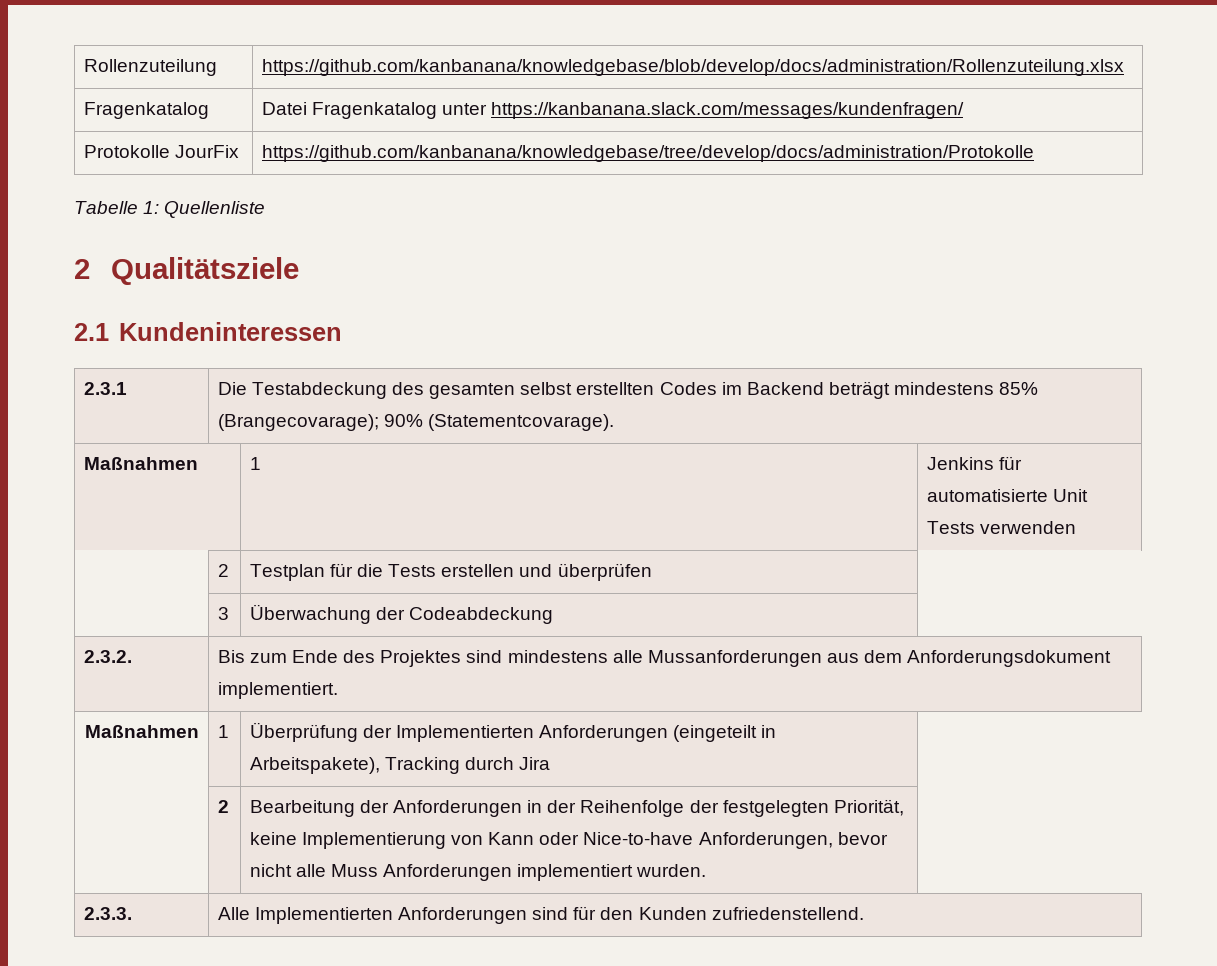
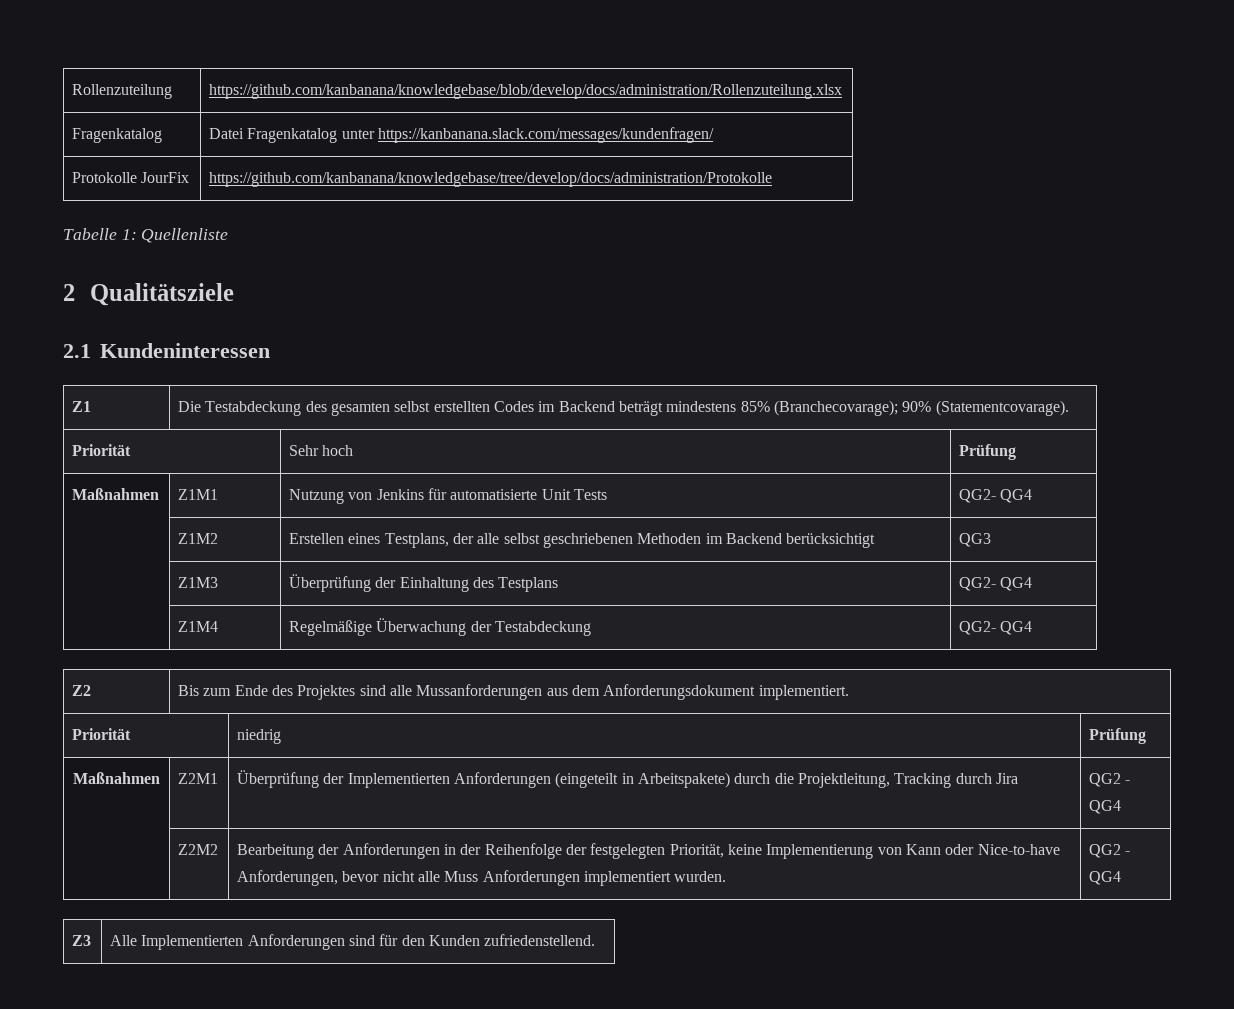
- 2.3.1 | Die Testabdeckung des gesamten selbst erstellten Codes im Backend beträgt mindestens 85% (Brangecovarage); 90% (Statementcovarage).
+ Z1 | Die Testabdeckung des gesamten selbst erstellten Codes im Backend beträgt mindestens 85% (Branchecovarage); 90% (Statementcovarage).
- Maßnahmen | 1 | Jenkins für automatisierte Unit Tests verwenden
- | 2 | Testplan für die Tests erstellen und überprüfen
- | 3 | Überwachung der Codeabdeckung
- 2.3.2. | Bis zum Ende des Projektes sind mindestens alle Mussanforderungen aus dem Anforderungsdokument implementiert.
+ Priorität | Sehr hoch | Prüfung
+ Maßnahmen | Z1M1 | Nutzung von Jenkins für automatisierte Unit Tests | QG2- QG4
+ | Z1M2 | Erstellen eines Testplans, der alle selbst geschriebenen Methoden im Backend berücksichtigt | QG3
+ | Z1M3 | Überprüfung der Einhaltung des Testplans | QG2- QG4
+ | Z1M4 | Regelmäßige Überwachung der Testabdeckung | QG2- QG4
+ Z2 | Bis zum Ende des Projektes sind alle Mussanforderungen aus dem Anforderungsdokument implementiert.
- Maßnahmen | 1 | Überprüfung der Implementierten Anforderungen (eingeteilt in Arbeitspakete), Tracking durch Jira
- | 2 | Bearbeitung der Anforderungen in der Reihenfolge der festgelegten Priorität, keine Implementierung von Kann oder Nice-to-have Anforderungen, bevor nicht alle Muss Anforderungen implementiert wurden.
- 2.3.3. | Alle Implementierten Anforderungen sind für den Kunden zufriedenstellend.
+ Priorität | niedrig | Prüfung
+ Maßnahmen | Z2M1 | Überprüfung der Implementierten Anforderungen (eingeteilt in Arbeitspakete) durch die Projektleitung, Tracking durch Jira | QG2 - QG4
+ | Z2M2 | Bearbeitung der Anforderungen in der Reihenfolge der festgelegten Priorität, keine Implementierung von Kann oder Nice-to-have Anforderungen, bevor nicht alle Muss Anforderungen implementiert wurden. | QG2 - QG4
+ Z3 | Alle Implementierten Anforderungen sind für den Kunden zufriedenstellend.

